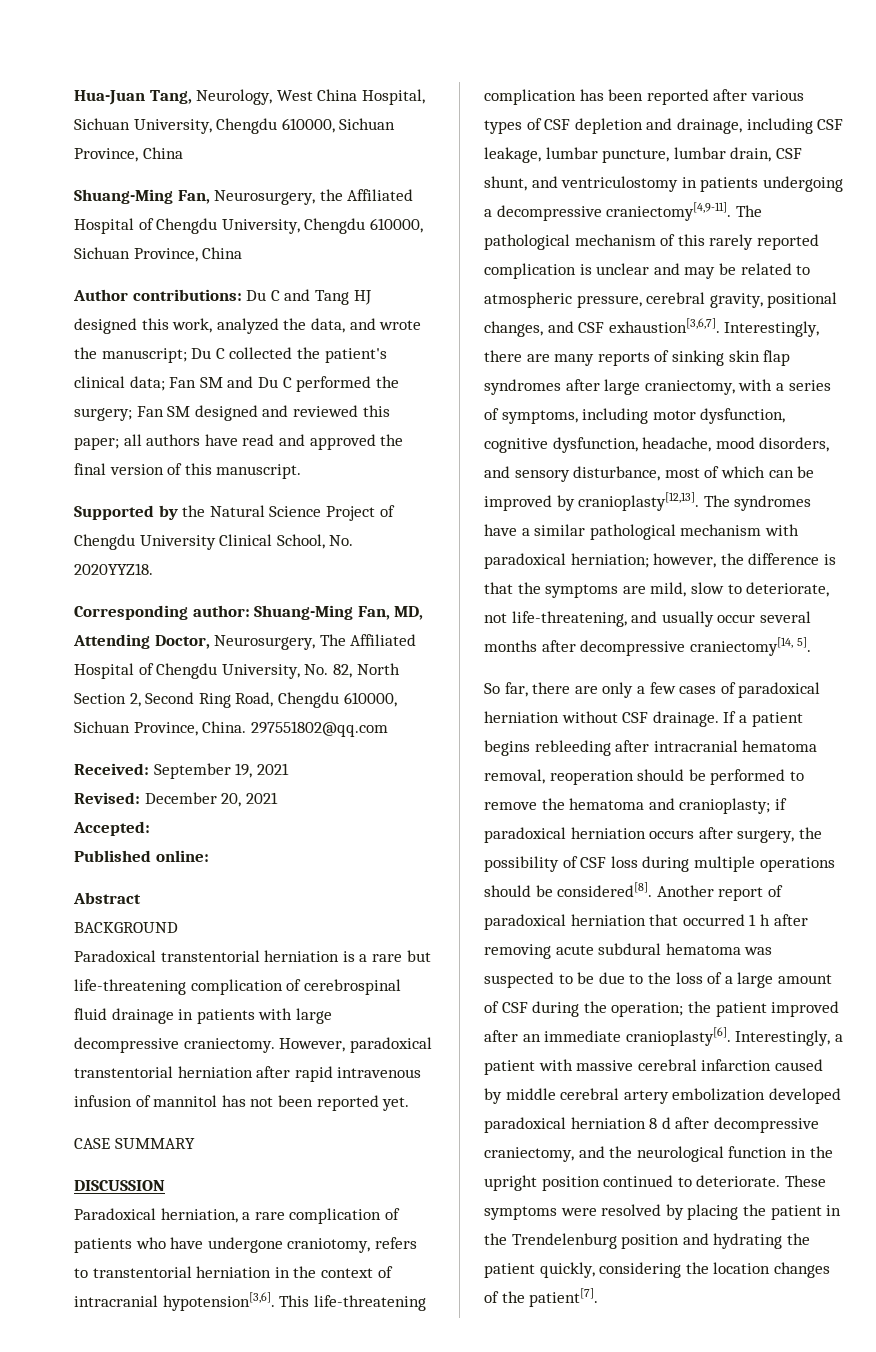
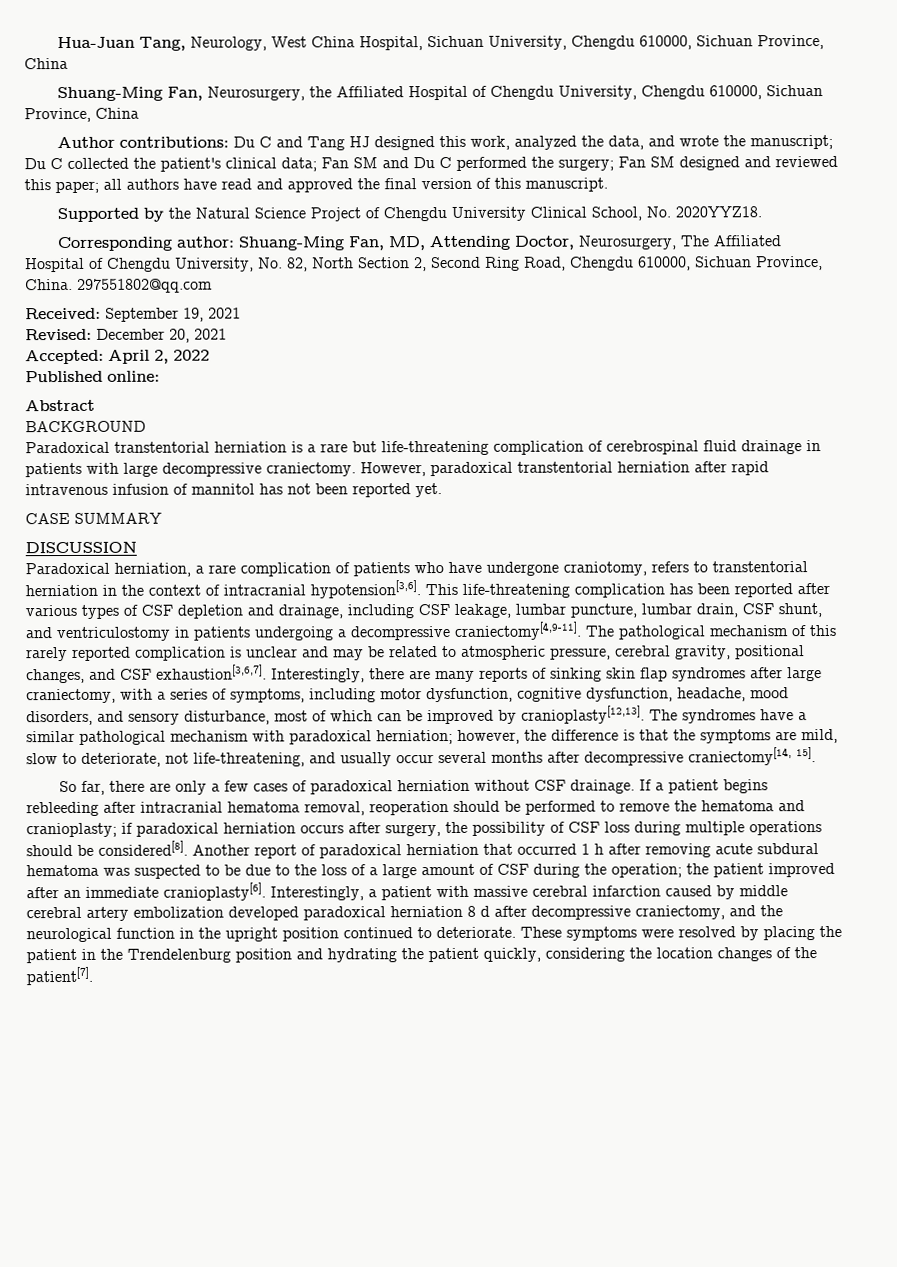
- Accepted:
+ Accepted: April 2, 2022
- The syndromes have a similar pathological mechanism with paradoxical herniation; however, the difference is that the symptoms are mild, slow to deteriorate, not life-threatening, and usually occur several months after decompressive craniectomy[14, 5].
+ The syndromes have a similar pathological mechanism with paradoxical herniation; however, the difference is that the symptoms are mild, slow to deteriorate, not life-threatening, and usually occur several months after decompressive craniectomy[14, 15].

